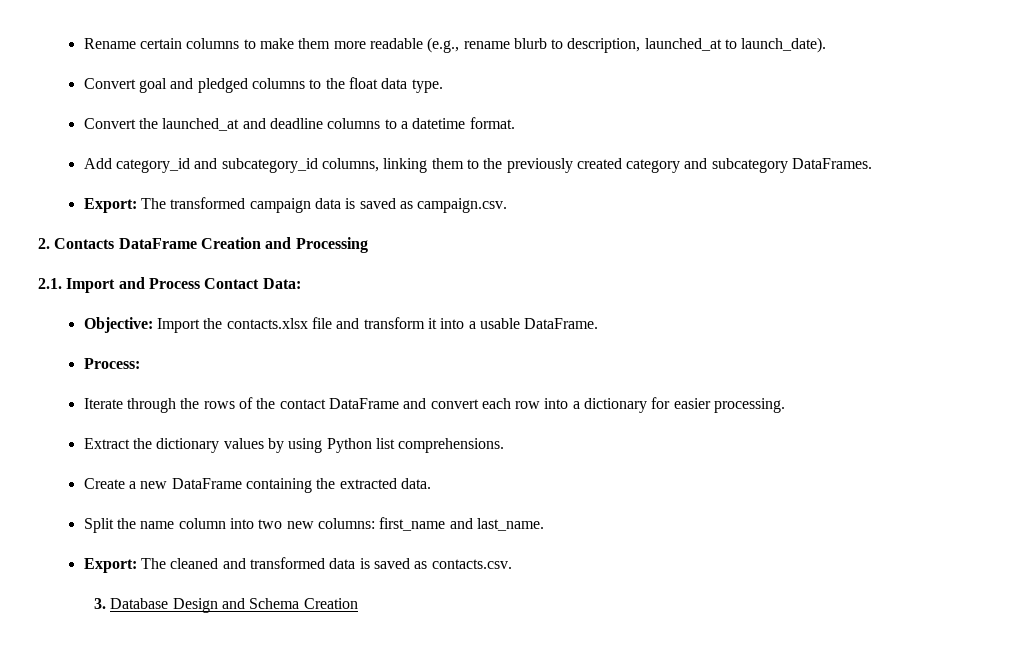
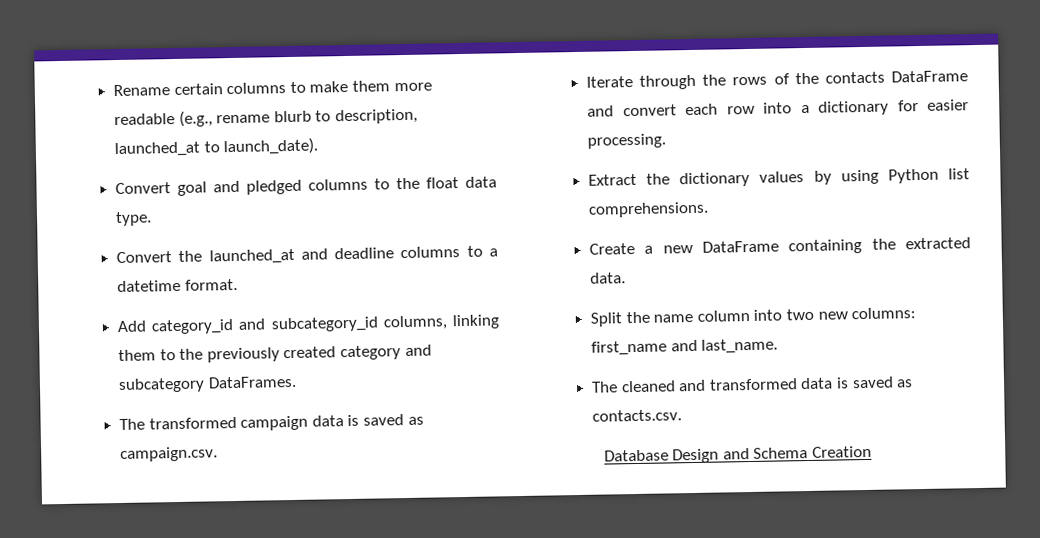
- Export: The transformed campaign data is saved as campaign.csv.
+ The transformed campaign data is saved as campaign.csv.
- 2. Contacts DataFrame Creation and Processing
- 2.1. Import and Process Contact Data:
- Objective: Import the contacts.xlsx file and transform it into a usable DataFrame.
- Process:
- Iterate through the rows of the contact DataFrame and convert each row into a dictionary for easier processing.
+ Iterate through the rows of the contacts DataFrame and convert each row into a dictionary for easier processing.
- Export: The cleaned and transformed data is saved as contacts.csv.
+ The cleaned and transformed data is saved as contacts.csv.
- 3. Database Design and Schema Creation
+ Database Design and Schema Creation

